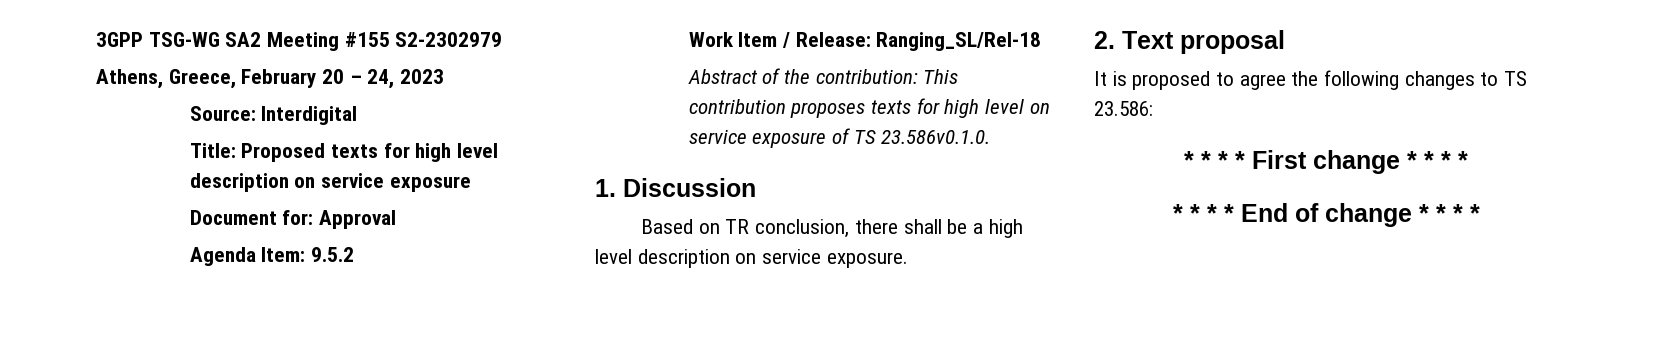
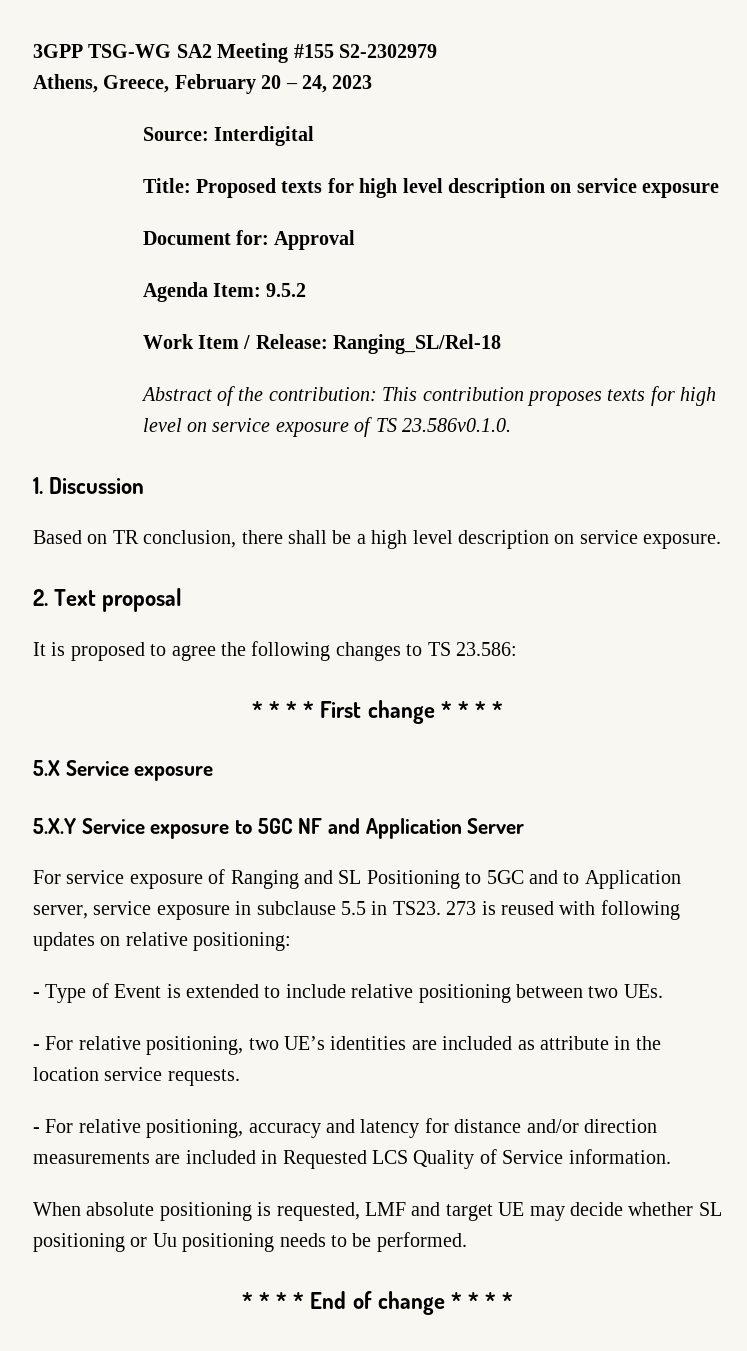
+ 5.X Service exposure
+ 5.X.Y Service exposure to 5GC NF and Application Server
+ For service exposure of Ranging and SL Positioning to 5GC and to Application server, service exposure in subclause 5.5 in TS23. 273 is reused with following updates on relative positioning:
+ - Type of Event is extended to include relative positioning between two UEs.
+ - For relative positioning, two UE’s identities are included as attribute in the location service requests.
+ - For relative positioning, accuracy and latency for distance and/or direction measurements are included in Requested LCS Quality of Service information.
+ When absolute positioning is requested, LMF and target UE may decide whether SL positioning or Uu positioning needs to be performed.

